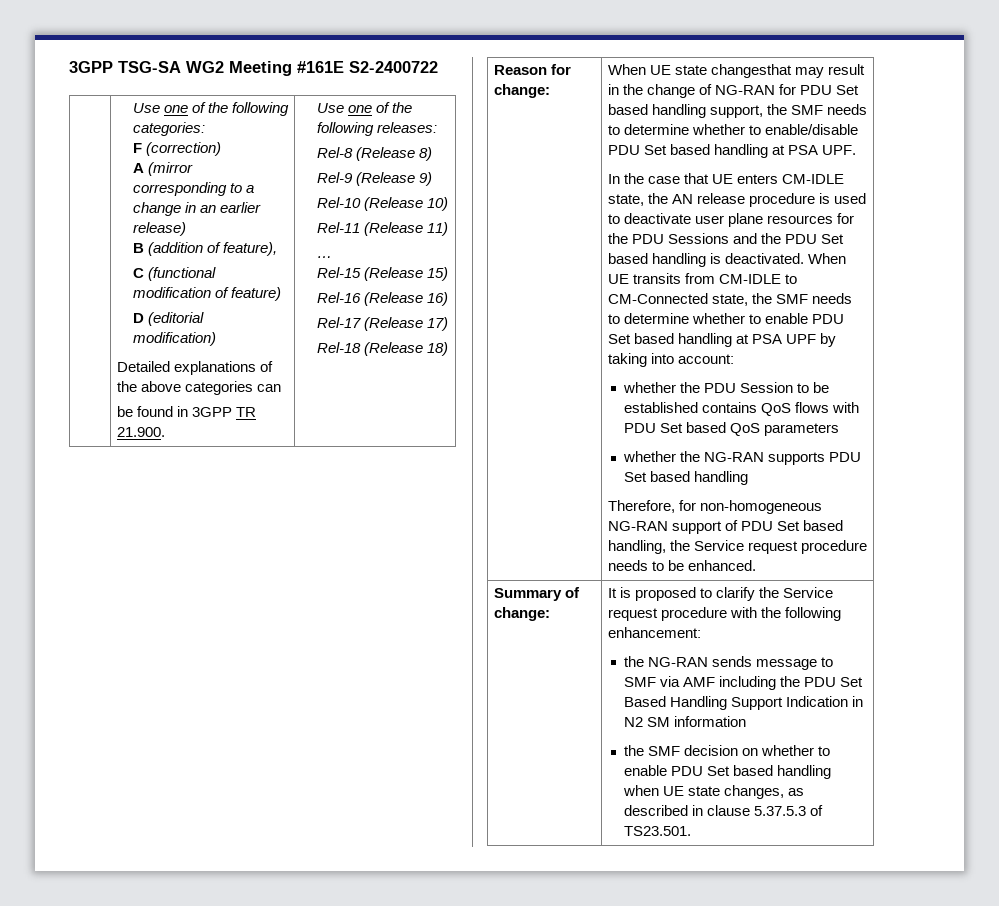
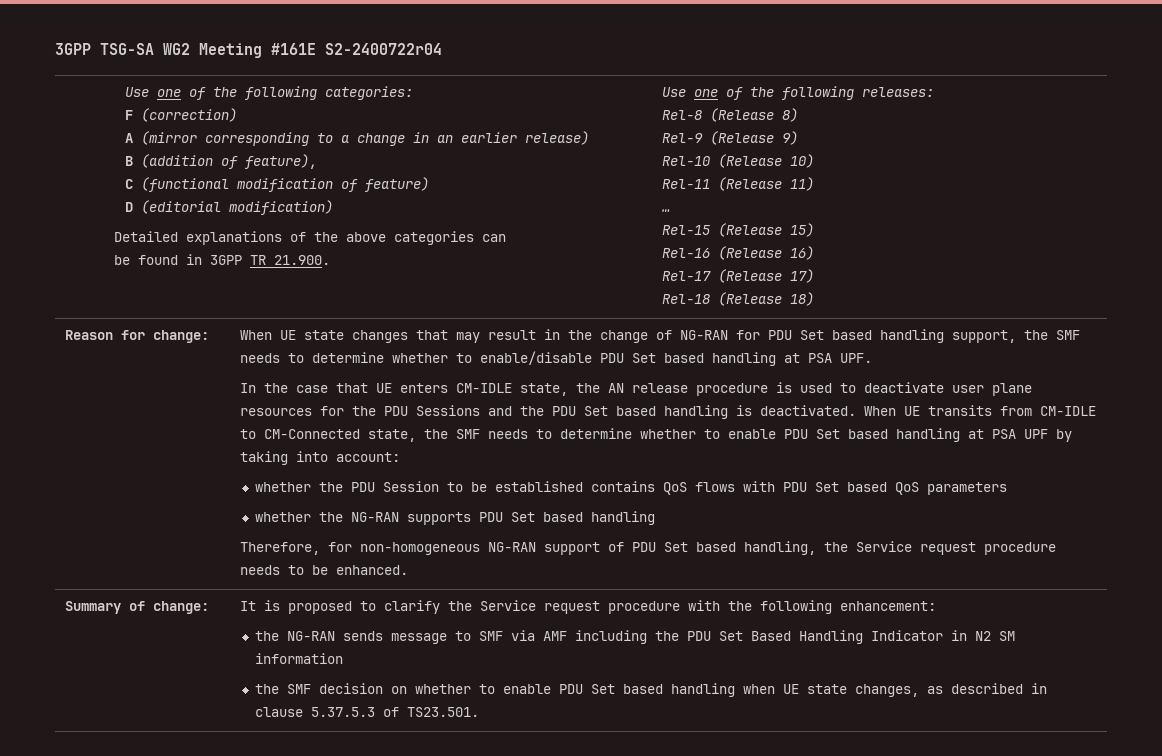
- 3GPP TSG-SA WG2 Meeting #161E S2-2400722
+ 3GPP TSG-SA WG2 Meeting #161E S2-2400722r04
- When UE state changesthat may result in the change of NG-RAN for PDU Set based handling support, the SMF needs to determine whether to enable/disable PDU Set based handling at PSA UPF.
+ When UE state changes that may result in the change of NG-RAN for PDU Set based handling support, the SMF needs to determine whether to enable/disable PDU Set based handling at PSA UPF.
- the NG-RAN sends message to SMF via AMF including the PDU Set Based Handling Support Indication in N2 SM information
+ the NG-RAN sends message to SMF via AMF including the PDU Set Based Handling Indicator in N2 SM information

